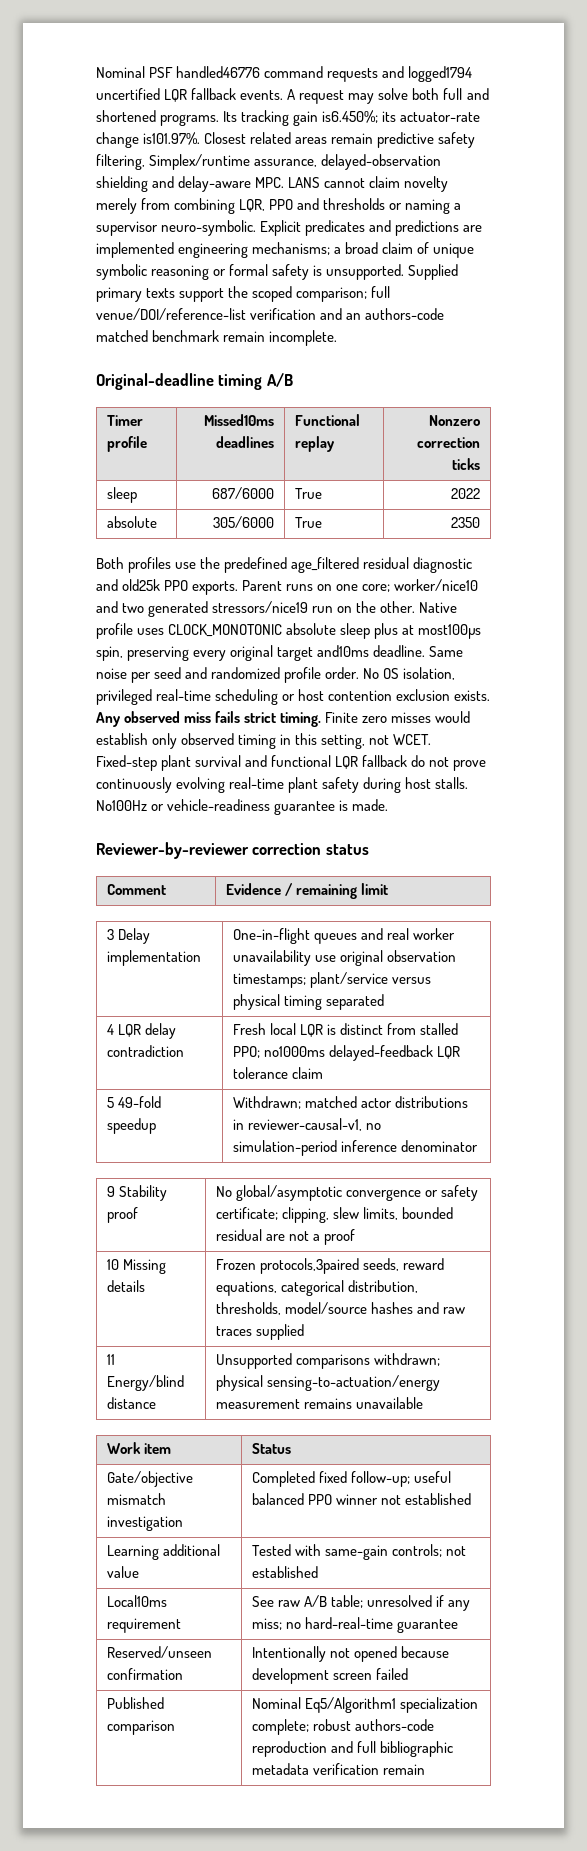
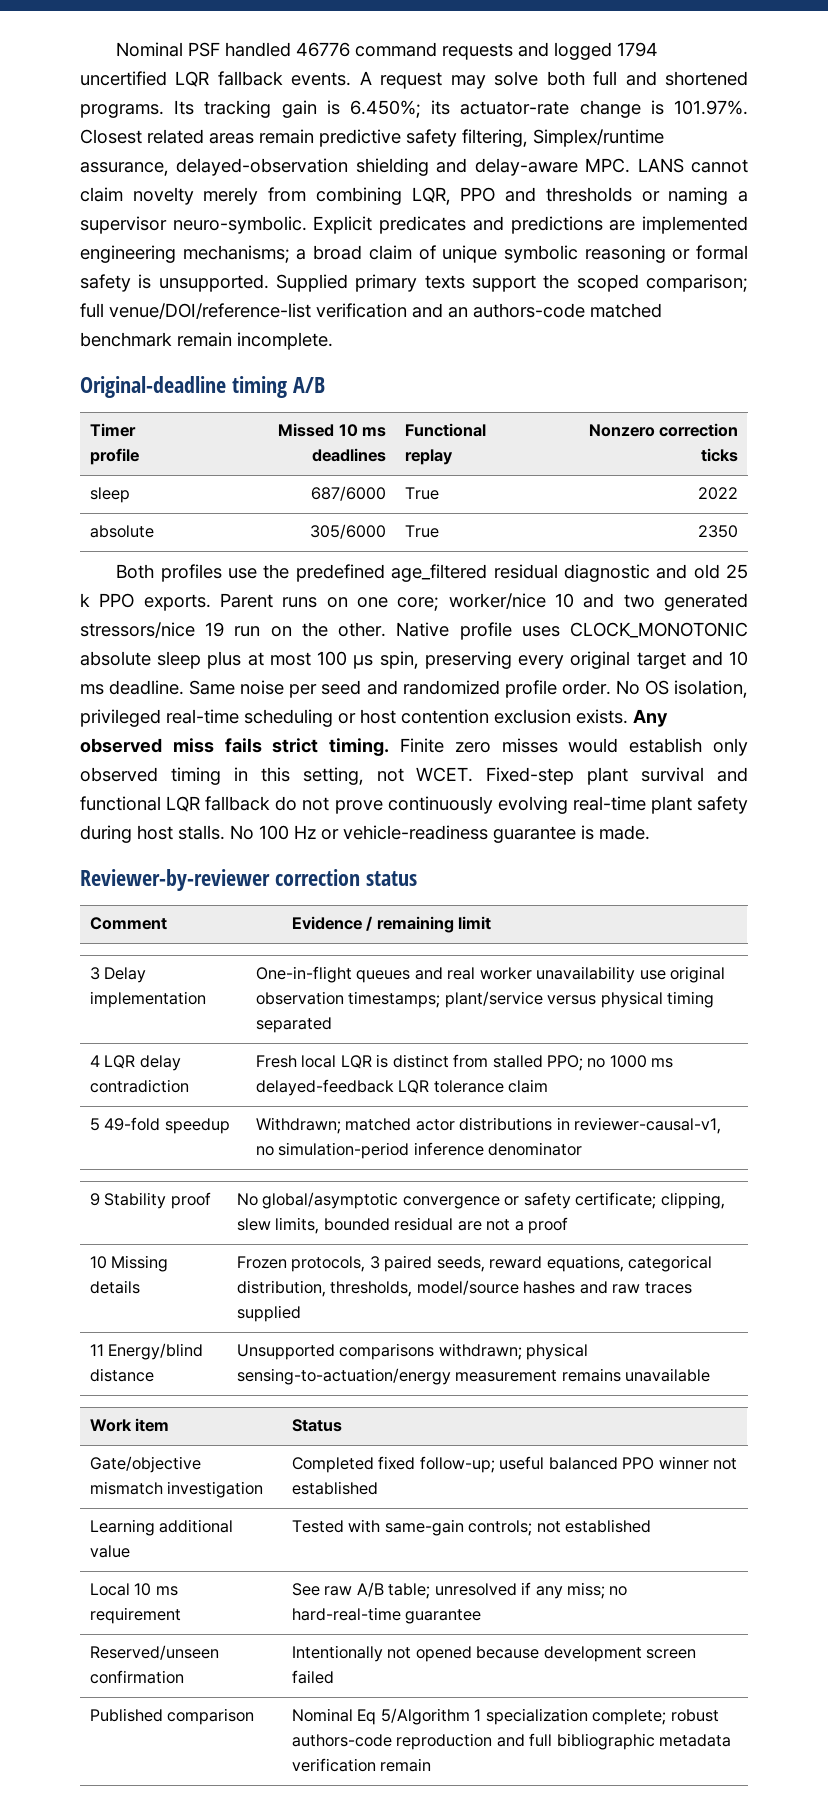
- Nominal PSF handled46776 command requests and logged1794 uncertified LQR fallback events.
+ Nominal PSF handled 46776 command requests and logged 1794 uncertified LQR fallback events.
- Its tracking gain is6.450%; its actuator-rate change is101.97%. Closest related areas remain predictive safety filtering, Simplex/runtime assurance, delayed-observation shielding and delay-aware MPC. LANS cannot claim novelty merely from combining LQR, PPO and thresholds or naming a supervisor neuro-symbolic.
+ Its tracking gain is 6.450%; its actuator-rate change is 101.97%. Closest related areas remain predictive safety filtering, Simplex/runtime assurance, delayed-observation shielding and delay-aware MPC. LANS cannot claim novelty merely from combining LQR, PPO and thresholds or naming a supervisor neuro-symbolic.
- Timer profile | Missed10ms deadlines | Functional replay | Nonzero correction ticks
+ Timer profile | Missed 10 ms deadlines | Functional replay | Nonzero correction ticks
- Both profiles use the predefined age_filtered residual diagnostic and old25k PPO exports.
+ Both profiles use the predefined age_filtered residual diagnostic and old 25 k PPO exports.
- Parent runs on one core; worker/nice10 and two generated stressors/nice19 run on the other.
+ Parent runs on one core; worker/nice 10 and two generated stressors/nice 19 run on the other.
- Native profile uses CLOCK_MONOTONIC absolute sleep plus at most100µs spin, preserving every original target and10ms deadline.
+ Native profile uses CLOCK_MONOTONIC absolute sleep plus at most 100 µs spin, preserving every original target and 10 ms deadline.
- No100Hz or vehicle-readiness guarantee is made.
+ No 100 Hz or vehicle-readiness guarantee is made.
- 4 LQR delay contradiction | Fresh local LQR is distinct from stalled PPO; no1000ms delayed-feedback LQR tolerance claim
+ 4 LQR delay contradiction | Fresh local LQR is distinct from stalled PPO; no 1000 ms delayed-feedback LQR tolerance claim
- 10 Missing details | Frozen protocols,3paired seeds, reward equations, categorical distribution, thresholds, model/source hashes and raw traces supplied
+ 10 Missing details | Frozen protocols, 3 paired seeds, reward equations, categorical distribution, thresholds, model/source hashes and raw traces supplied
- Local10ms requirement | See raw A/B table; unresolved if any miss; no hard-real-time guarantee
+ Local 10 ms requirement | See raw A/B table; unresolved if any miss; no hard-real-time guarantee
- Published comparison | Nominal Eq5/Algorithm1 specialization complete; robust authors-code reproduction and full bibliographic metadata verification remain
+ Published comparison | Nominal Eq 5/Algorithm 1 specialization complete; robust authors-code reproduction and full bibliographic metadata verification remain

